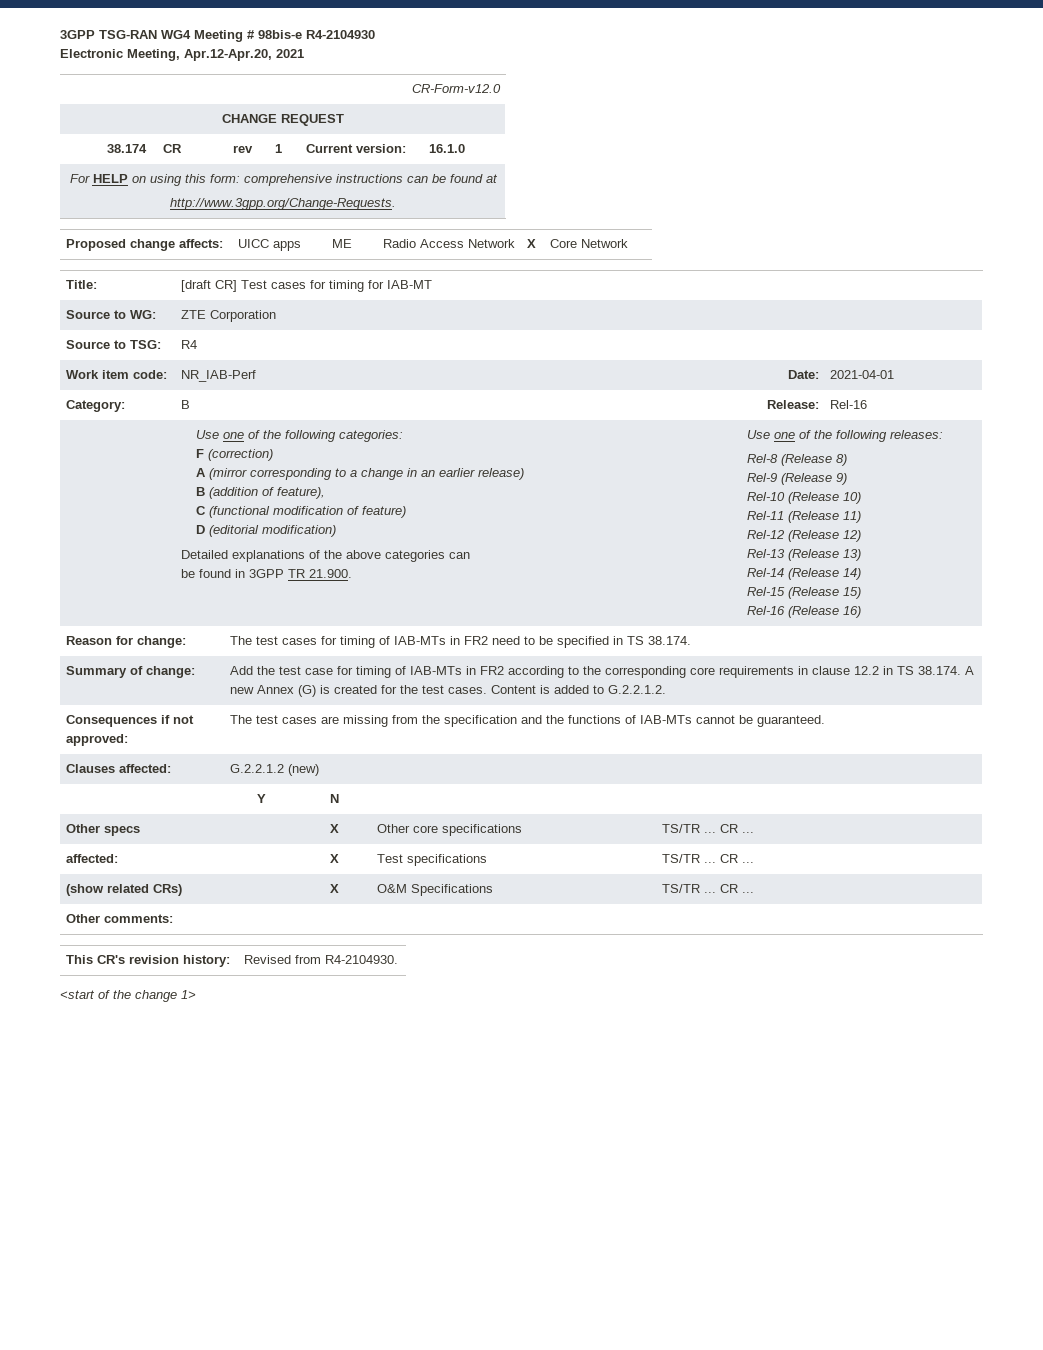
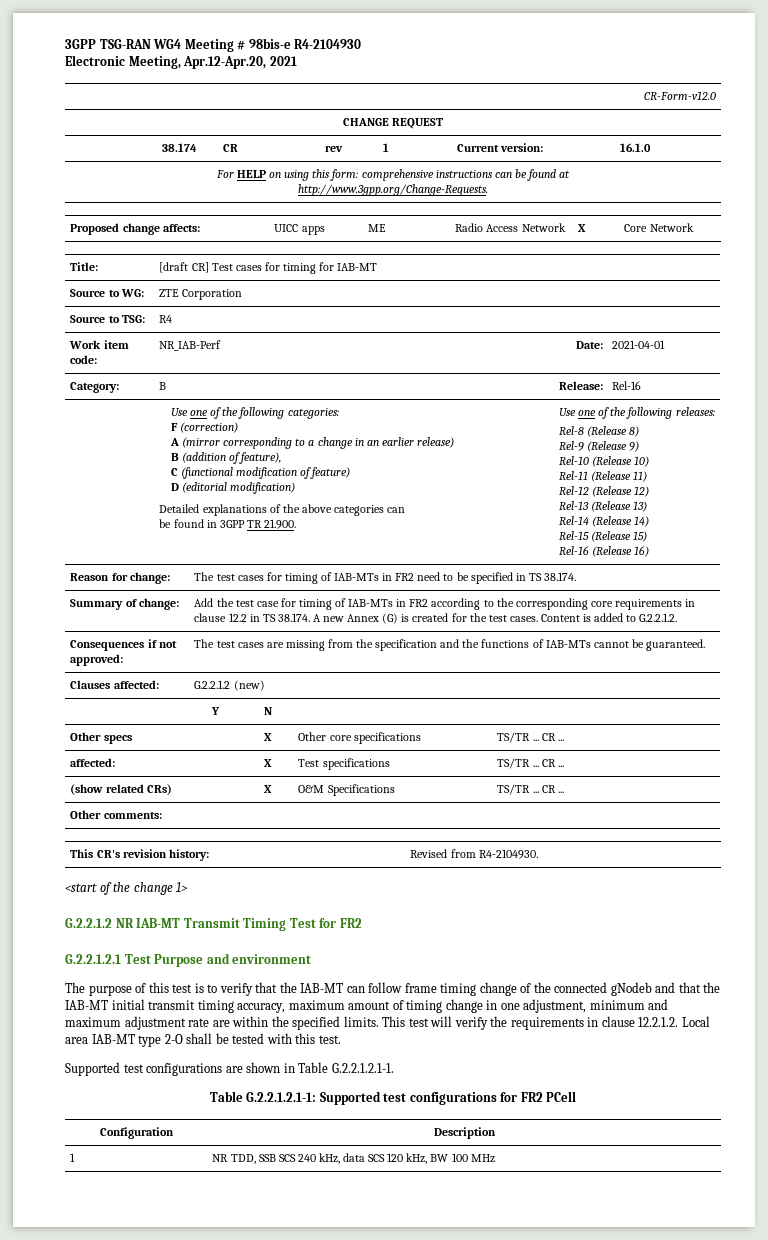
+ G.2.2.1.2 NR IAB-MT Transmit Timing Test for FR2
+ G.2.2.1.2.1 Test Purpose and environment
+ The purpose of this test is to verify that the IAB-MT can follow frame timing change of the connected gNodeb and that the IAB-MT initial transmit timing accuracy, maximum amount of timing change in one adjustment, minimum and maximum adjustment rate are within the specified limits. This test will verify the requirements in clause 12.2.1.2. Local area IAB-MT type 2-O shall be tested with this test.
+ Supported test configurations are shown in Table G.2.2.1.2.1-1.
+ Table G.2.2.1.2.1-1: Supported test configurations for FR2 PCell
+ Configuration | Description
+ 1 | NR TDD, SSB SCS 240 kHz, data SCS 120 kHz, BW 100 MHz

